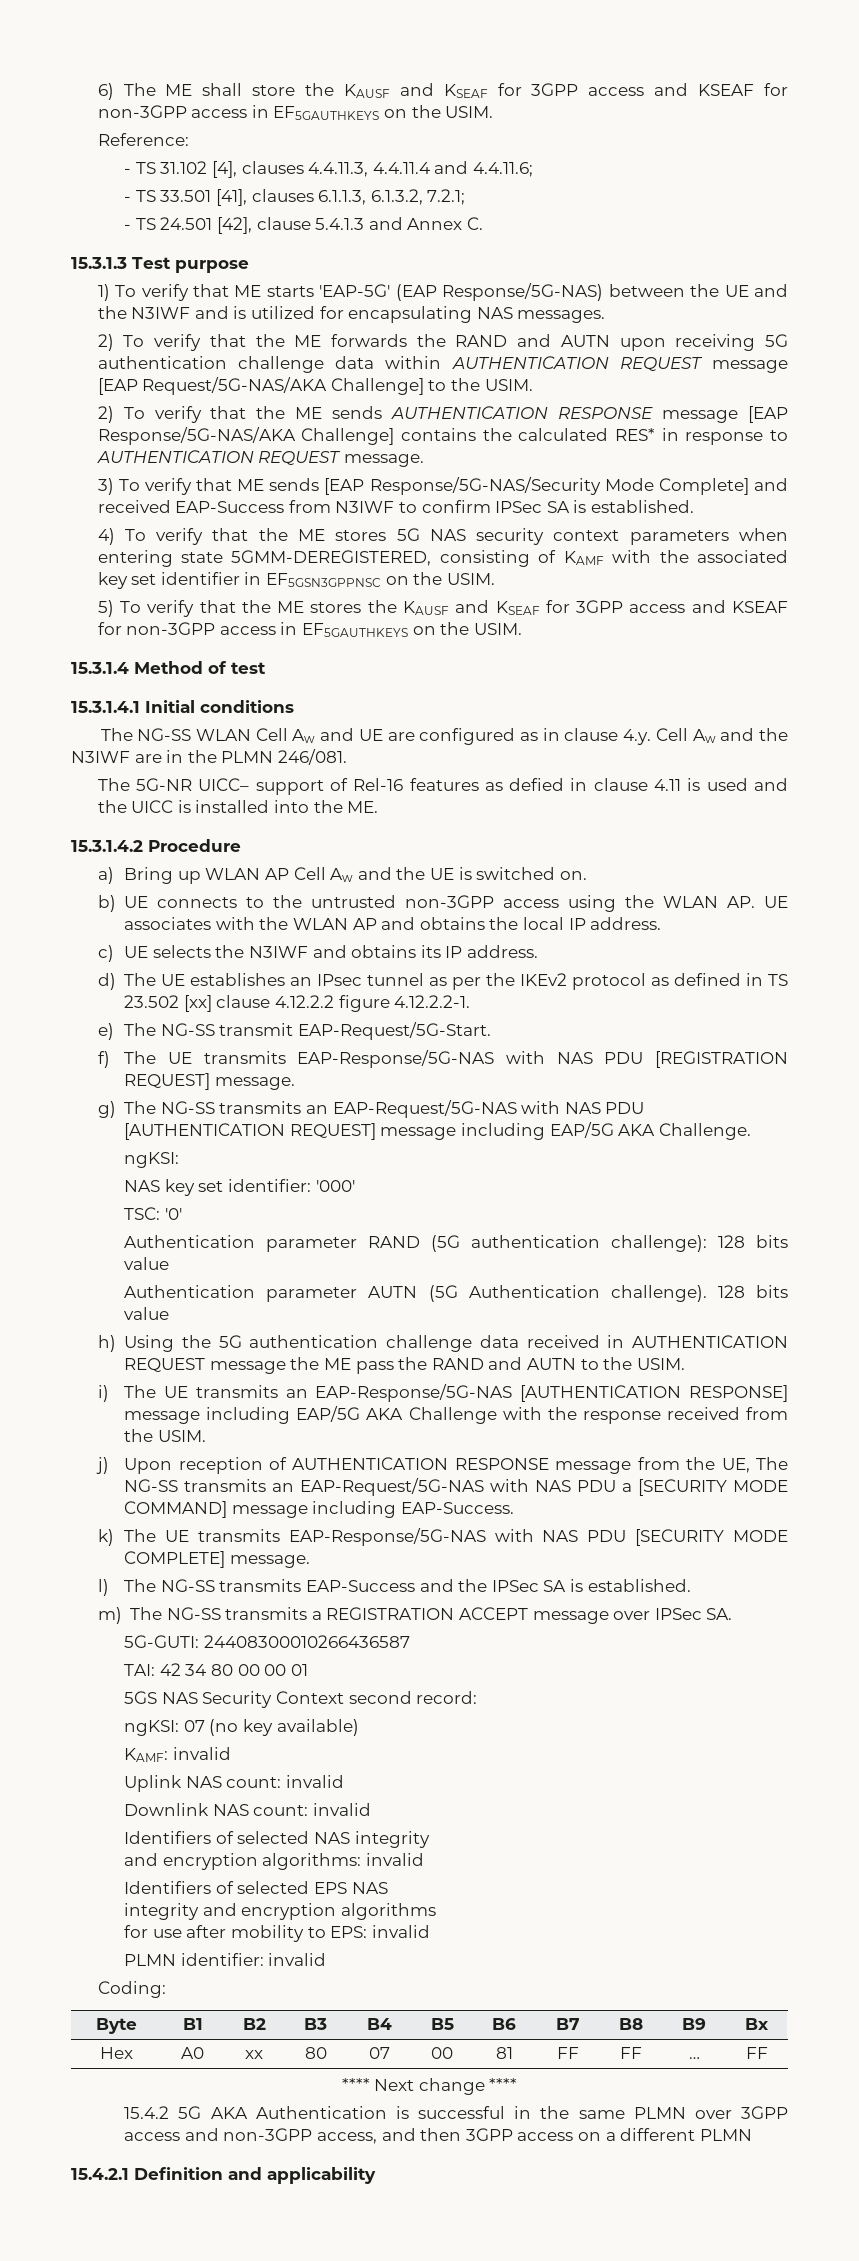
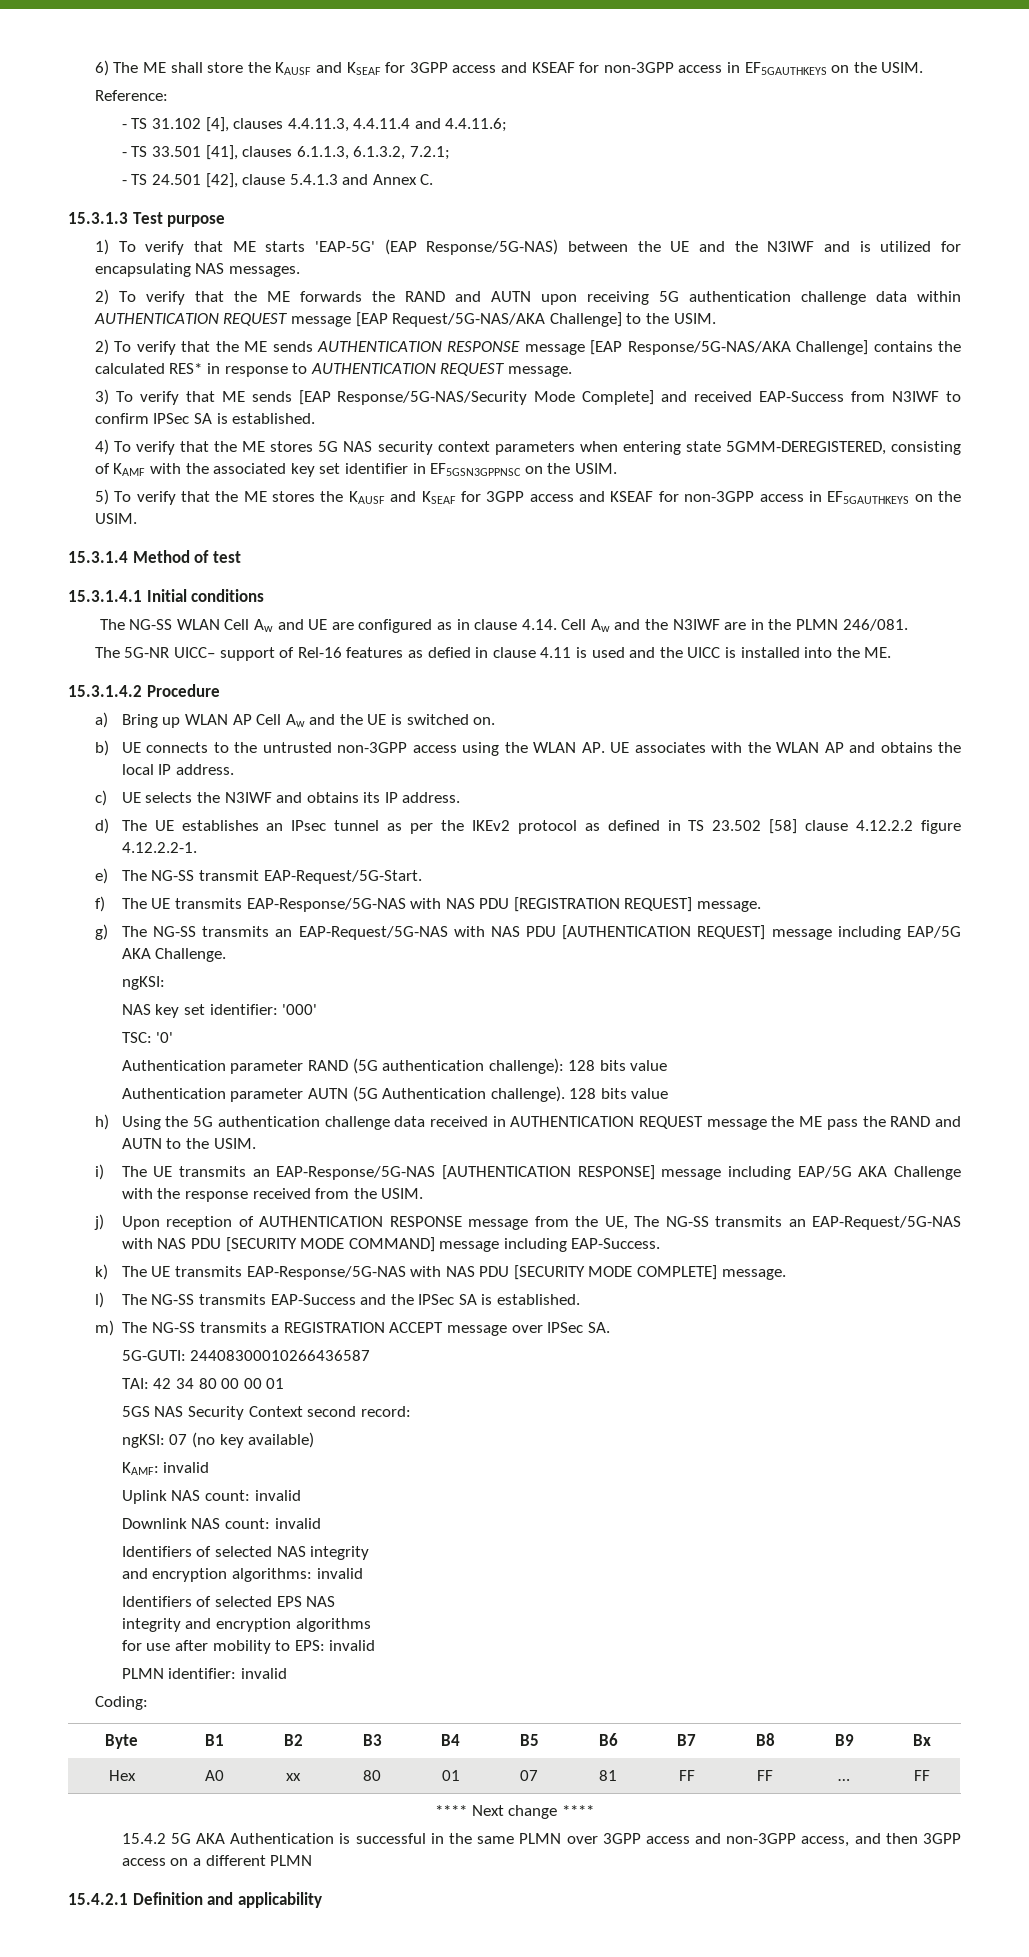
- The NG-SS WLAN Cell Aw and UE are configured as in clause 4.y. Cell Aw and the N3IWF are in the PLMN 246/081.
+ The NG-SS WLAN Cell Aw and UE are configured as in clause 4.14. Cell Aw and the N3IWF are in the PLMN 246/081.
- d) The UE establishes an IPsec tunnel as per the IKEv2 protocol as defined in TS 23.502 [xx] clause 4.12.2.2 figure 4.12.2.2-1.
+ d) The UE establishes an IPsec tunnel as per the IKEv2 protocol as defined in TS 23.502 [58] clause 4.12.2.2 figure 4.12.2.2-1.
- j) Upon reception of AUTHENTICATION RESPONSE message from the UE, The NG-SS transmits an EAP-Request/5G-NAS with NAS PDU a [SECURITY MODE COMMAND] message including EAP-Success.
+ j) Upon reception of AUTHENTICATION RESPONSE message from the UE, The NG-SS transmits an EAP-Request/5G-NAS with NAS PDU [SECURITY MODE COMMAND] message including EAP-Success.
- Hex | A0 | xx | 80 | 07 | 00 | 81 | FF | FF | … | FF
+ Hex | A0 | xx | 80 | 01 | 07 | 81 | FF | FF | … | FF

